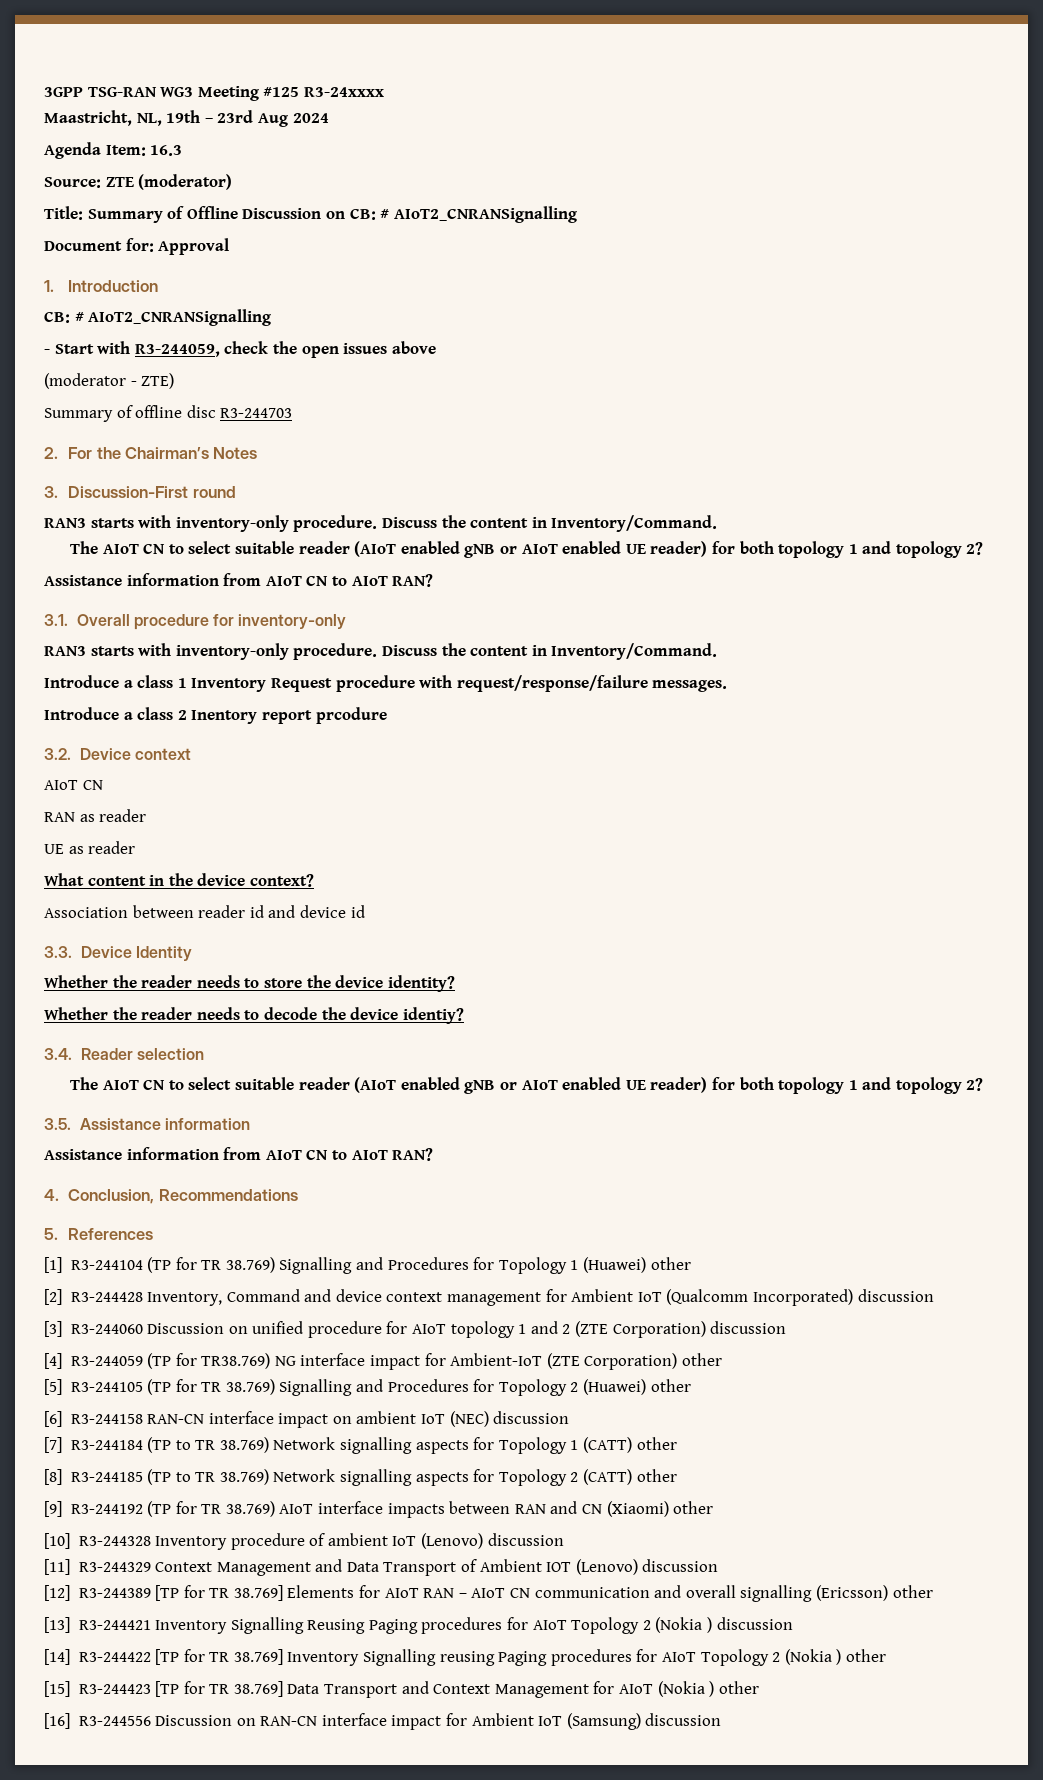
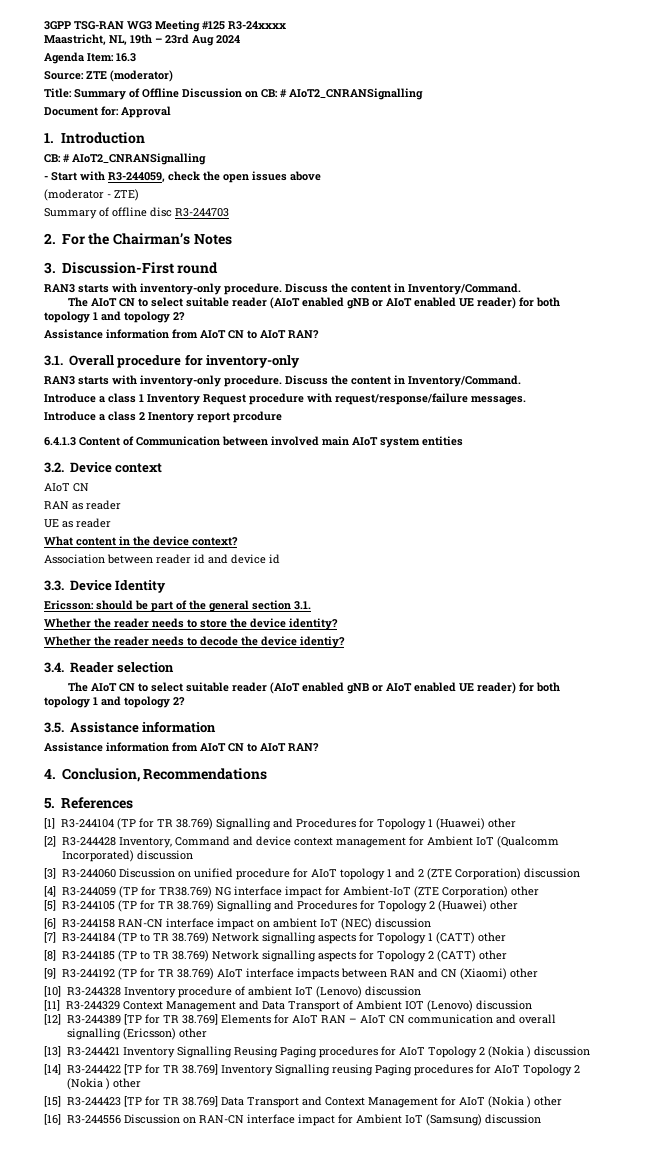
+ 6.4.1.3 Content of Communication between involved main AIoT system entities
+ Ericsson: should be part of the general section 3.1.

